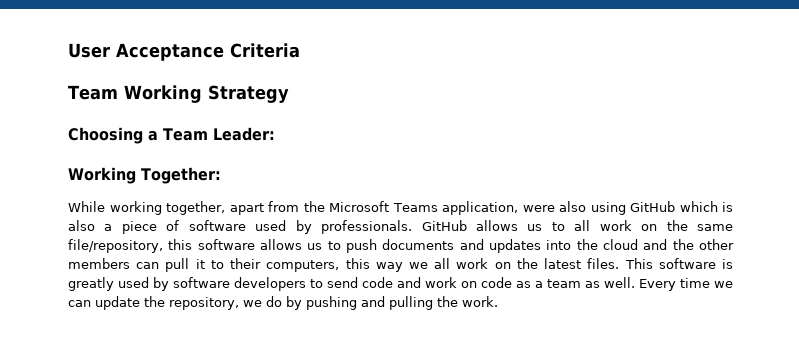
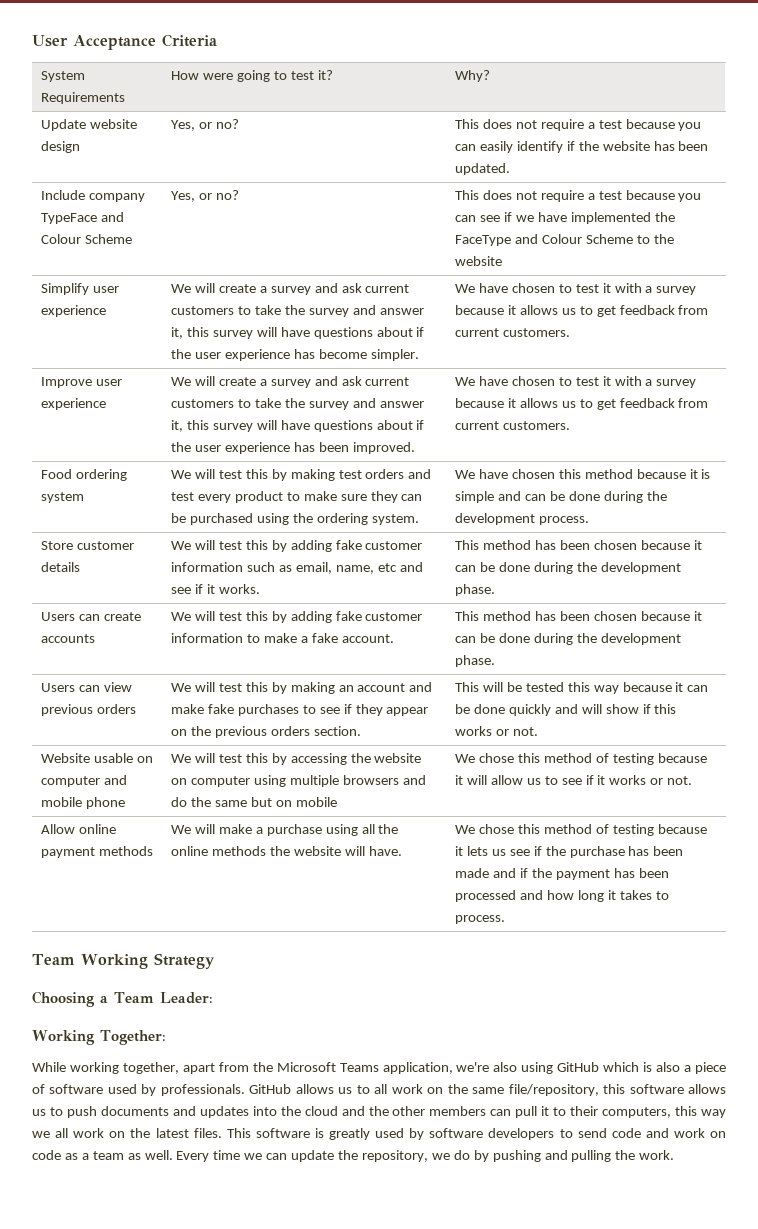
+ System Requirements | How were going to test it? | Why?
+ Update website design | Yes, or no? | This does not require a test because you can easily identify if the website has been updated.
+ Include company TypeFace and Colour Scheme | Yes, or no? | This does not require a test because you can see if we have implemented the FaceType and Colour Scheme to the website
+ Simplify user experience | We will create a survey and ask current customers to take the survey and answer it, this survey will have questions about if the user experience has become simpler. | We have chosen to test it with a survey because it allows us to get feedback from current customers.
+ Improve user experience | We will create a survey and ask current customers to take the survey and answer it, this survey will have questions about if the user experience has been improved. | We have chosen to test it with a survey because it allows us to get feedback from current customers.
+ Food ordering system | We will test this by making test orders and test every product to make sure they can be purchased using the ordering system. | We have chosen this method because it is simple and can be done during the development process.
+ Store customer details | We will test this by adding fake customer information such as email, name, etc and see if it works. | This method has been chosen because it can be done during the development phase.
+ Users can create accounts | We will test this by adding fake customer information to make a fake account. | This method has been chosen because it can be done during the development phase.
+ Users can view previous orders | We will test this by making an account and make fake purchases to see if they appear on the previous orders section. | This will be tested this way because it can be done quickly and will show if this works or not.
+ Website usable on computer and mobile phone | We will test this by accessing the website on computer using multiple browsers and do the same but on mobile | We chose this method of testing because it will allow us to see if it works or not.
+ Allow online payment methods | We will make a purchase using all the online methods the website will have. | We chose this method of testing because it lets us see if the purchase has been made and if the payment has been processed and how long it takes to process.
- While working together, apart from the Microsoft Teams application, were also using GitHub which is also a piece of software used by professionals.
+ While working together, apart from the Microsoft Teams application, we're also using GitHub which is also a piece of software used by professionals.

